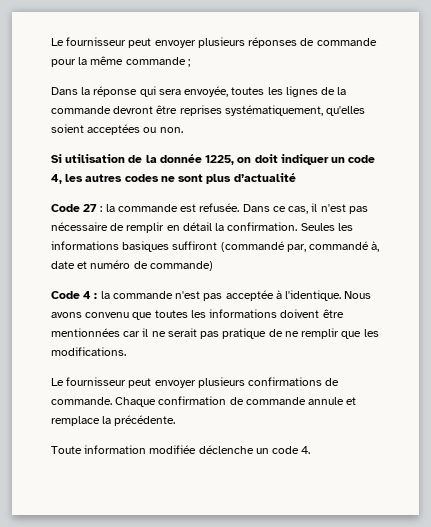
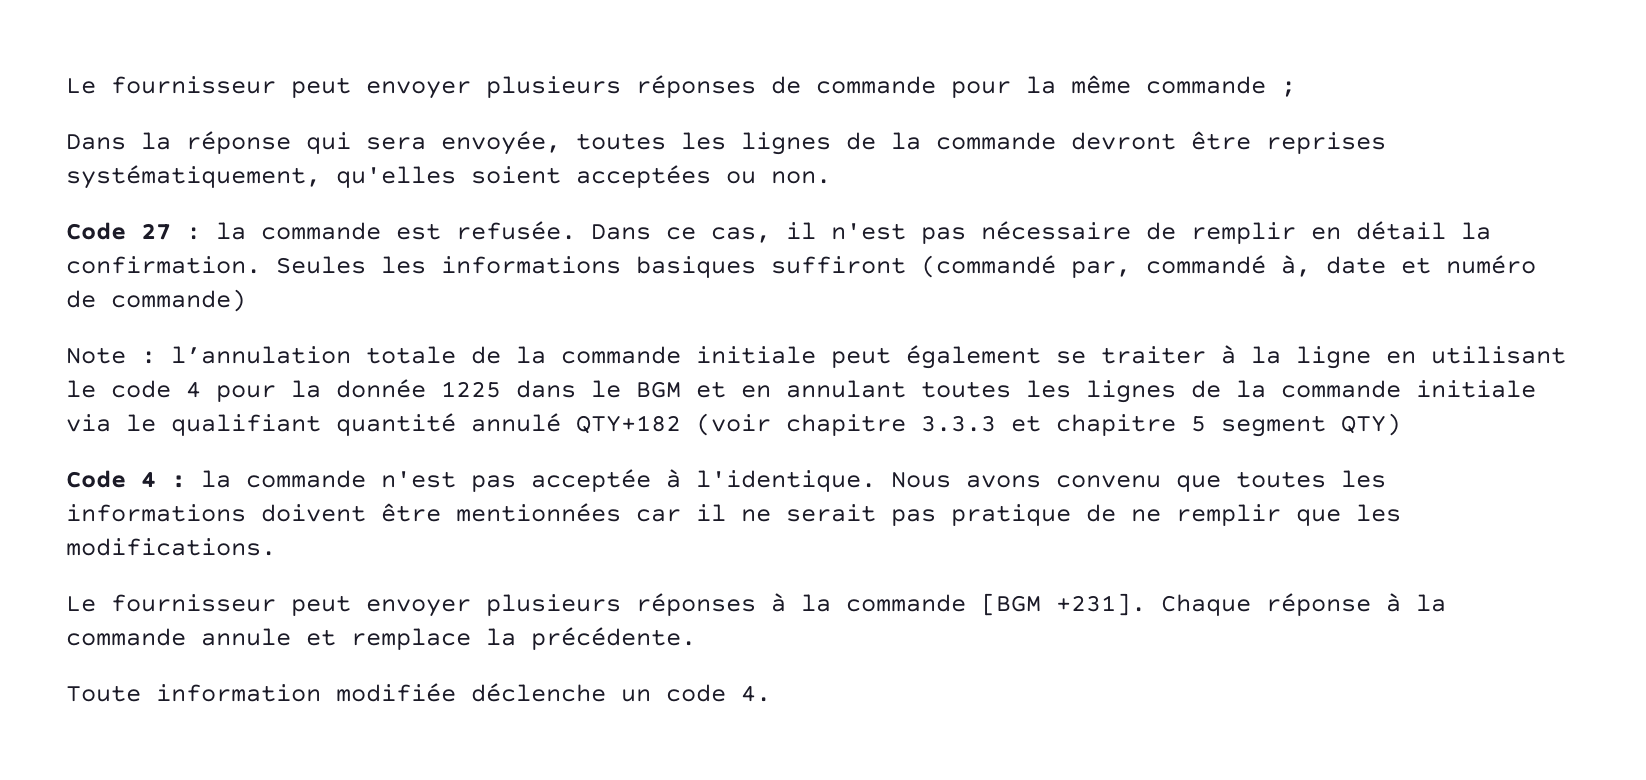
- Si utilisation de la donnée 1225, on doit indiquer un code 4, les autres codes ne sont plus d’actualité
+ Note : l’annulation totale de la commande initiale peut également se traiter à la ligne en utilisant le code 4 pour la donnée 1225 dans le BGM et en annulant toutes les lignes de la commande initiale via le qualifiant quantité annulé QTY+182 (voir chapitre 3.3.3 et chapitre 5 segment QTY)
- Le fournisseur peut envoyer plusieurs confirmations de commande. Chaque confirmation de commande annule et remplace la précédente.
+ Le fournisseur peut envoyer plusieurs réponses à la commande [BGM +231]. Chaque réponse à la commande annule et remplace la précédente.

